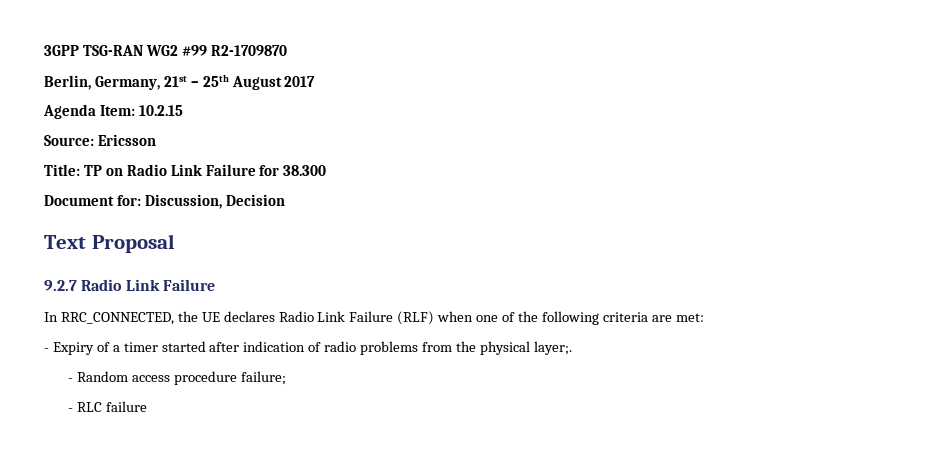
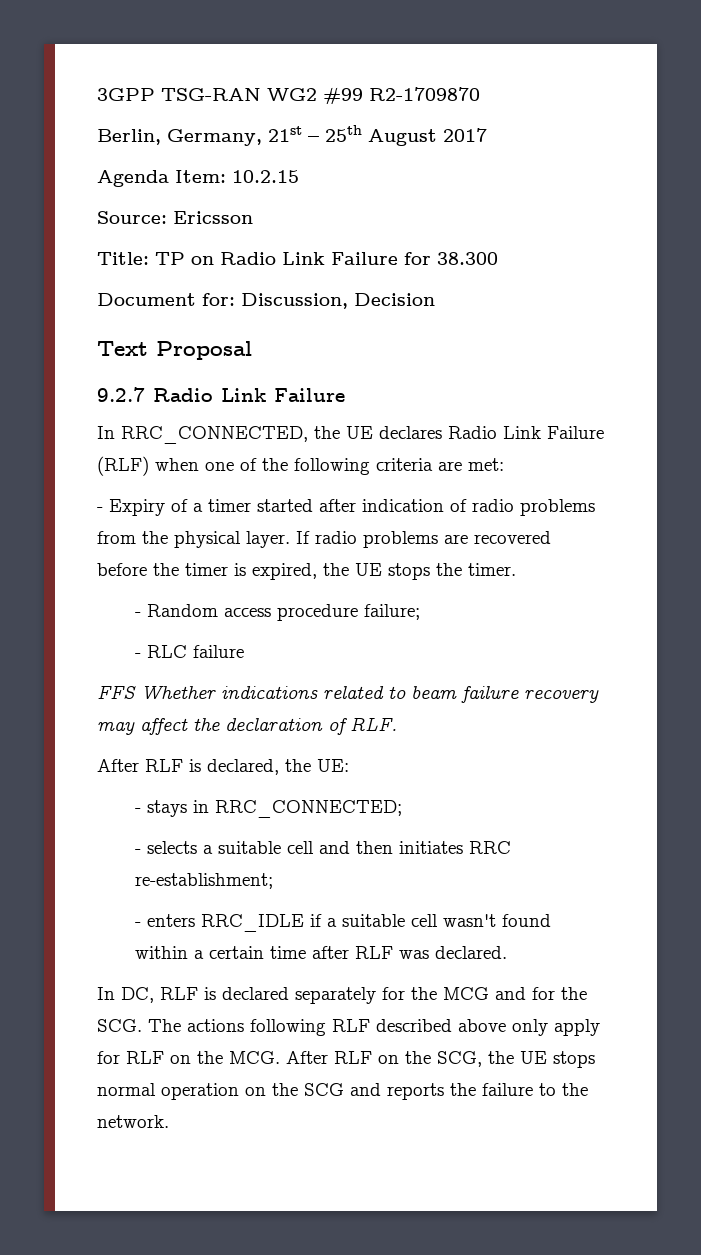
- - Expiry of a timer started after indication of radio problems from the physical layer;.
+ - Expiry of a timer started after indication of radio problems from the physical layer. If radio problems are recovered before the timer is expired, the UE stops the timer.
+ FFS Whether indications related to beam failure recovery may affect the declaration of RLF.
+ After RLF is declared, the UE:
+ - stays in RRC_CONNECTED;
+ - selects a suitable cell and then initiates RRC re-establishment;
+ - enters RRC_IDLE if a suitable cell wasn't found within a certain time after RLF was declared.
+ In DC, RLF is declared separately for the MCG and for the SCG. The actions following RLF described above only apply for RLF on the MCG. After RLF on the SCG, the UE stops normal operation on the SCG and reports the failure to the network.

